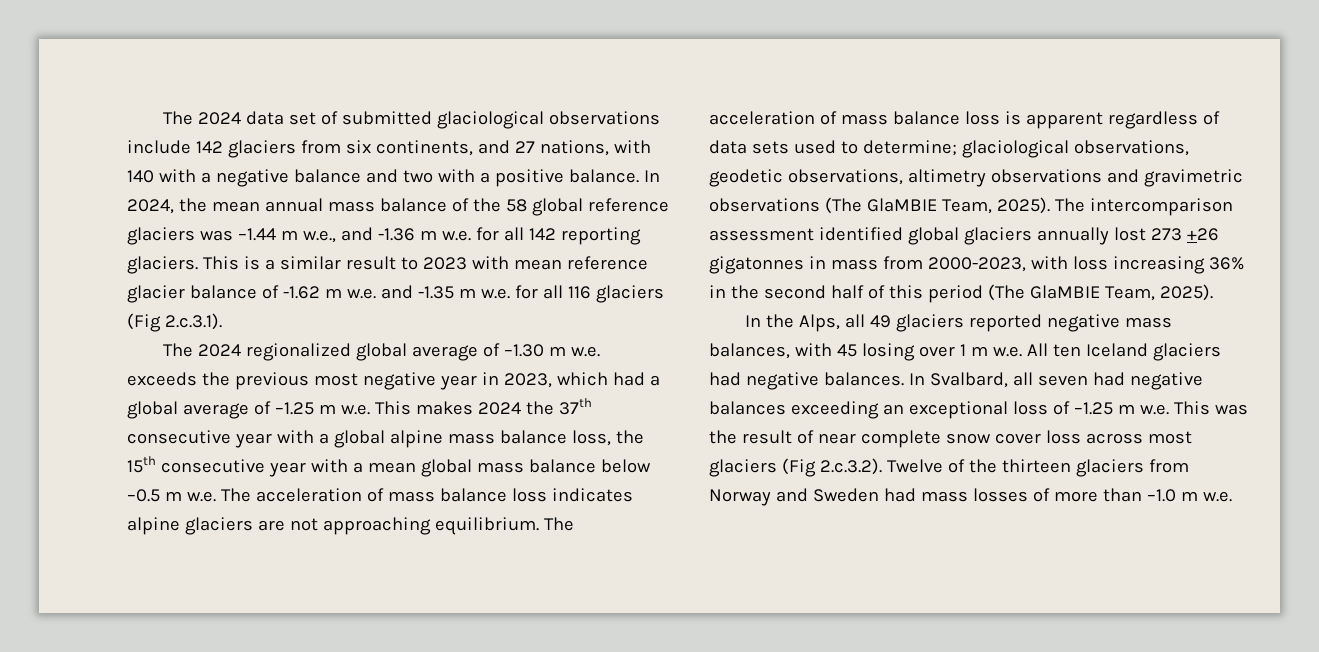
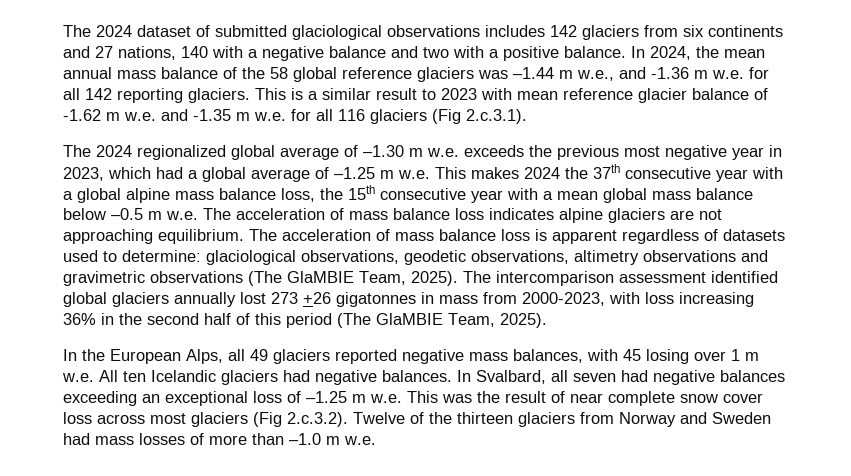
- The 2024 data set of submitted glaciological observations include 142 glaciers from six continents, and 27 nations, with 140 with a negative balance and two with a positive balance.
+ The 2024 dataset of submitted glaciological observations includes 142 glaciers from six continents and 27 nations, 140 with a negative balance and two with a positive balance.
- The acceleration of mass balance loss is apparent regardless of data sets used to determine; glaciological observations, geodetic observations, altimetry observations and gravimetric observations (The GlaMBIE Team, 2025).
+ The acceleration of mass balance loss is apparent regardless of datasets used to determine: glaciological observations, geodetic observations, altimetry observations and gravimetric observations (The GlaMBIE Team, 2025).
- In the Alps, all 49 glaciers reported negative mass balances, with 45 losing over 1 m w.e. All ten Iceland glaciers had negative balances.
+ In the European Alps, all 49 glaciers reported negative mass balances, with 45 losing over 1 m w.e. All ten Icelandic glaciers had negative balances.

